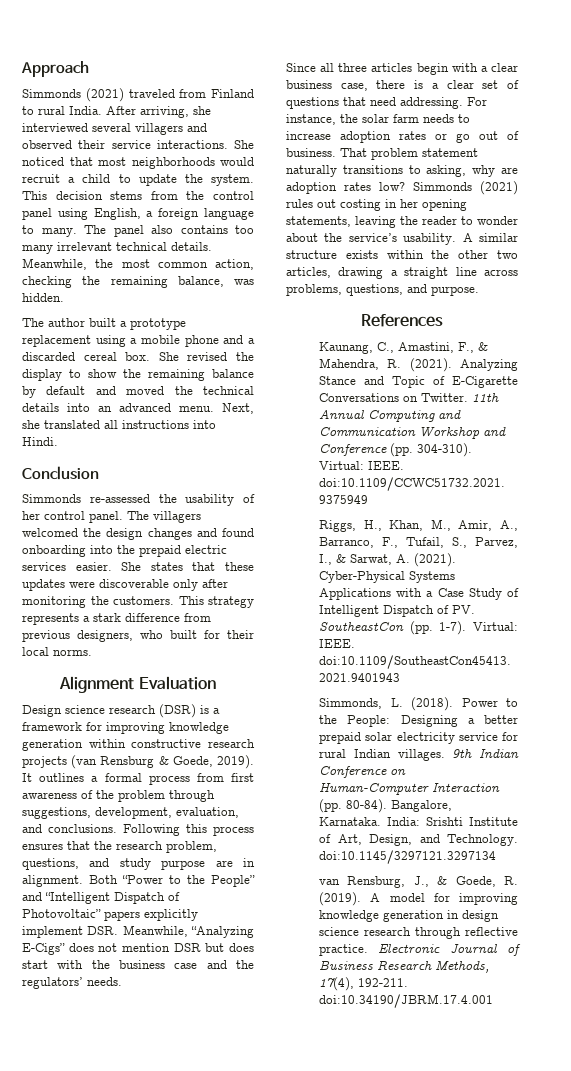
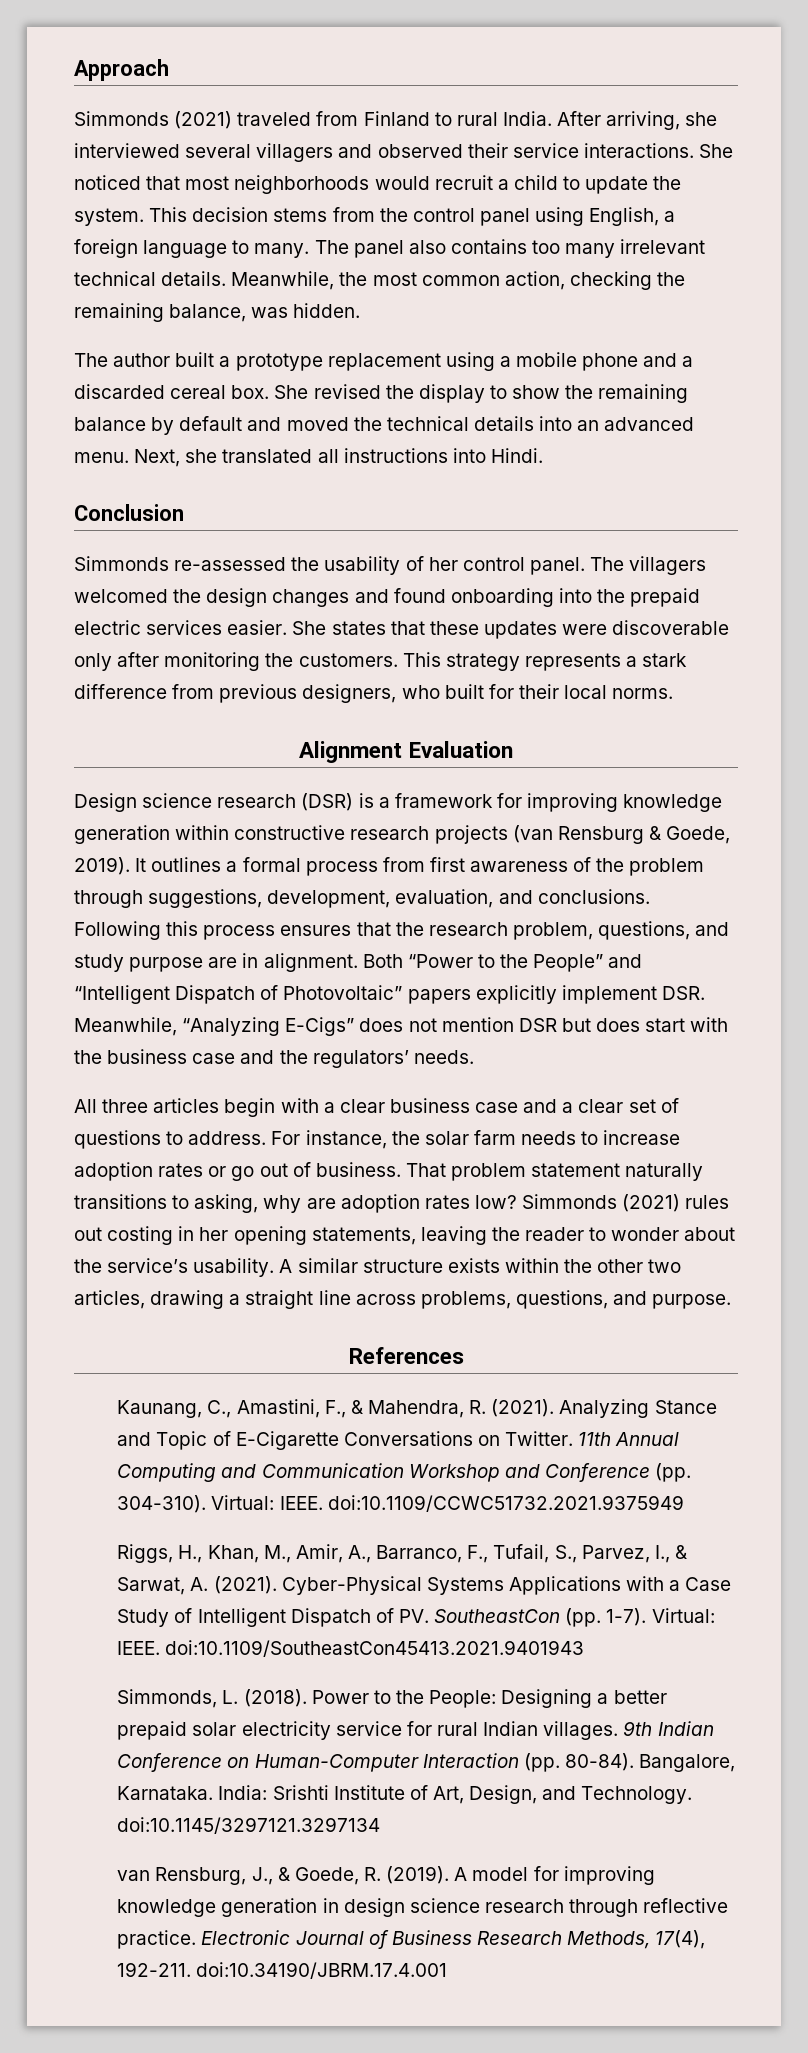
- Since all three articles begin with a clear business case, there is a clear set of questions that need addressing.
+ All three articles begin with a clear business case and a clear set of questions to address.

